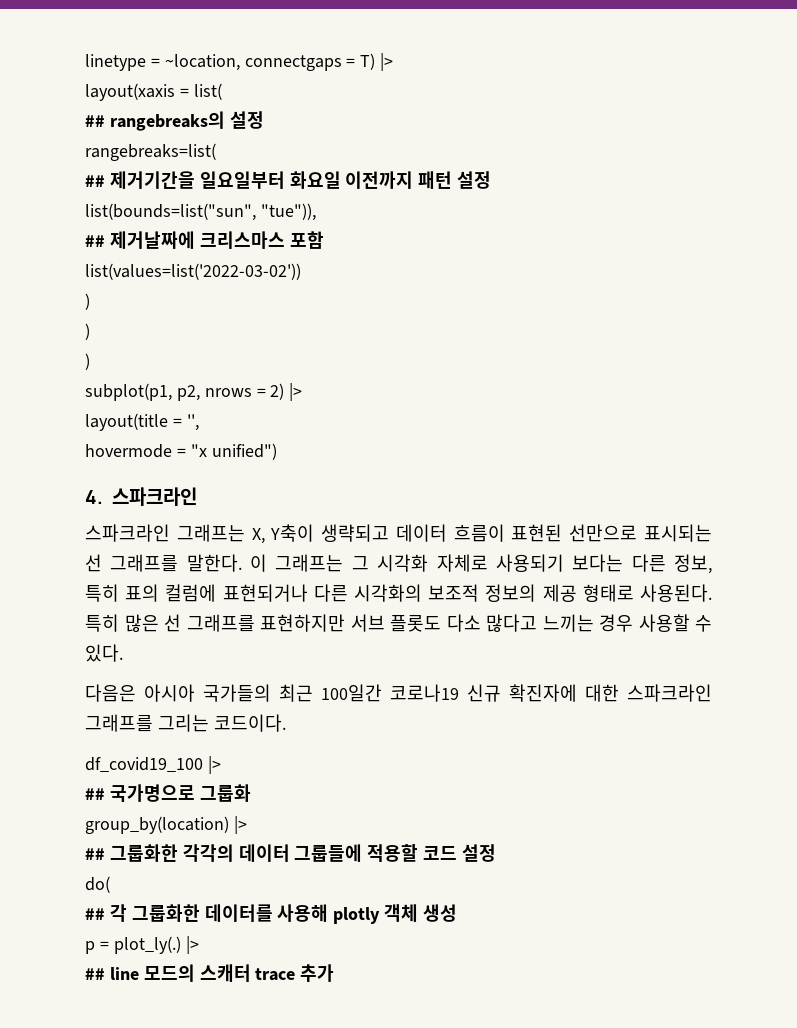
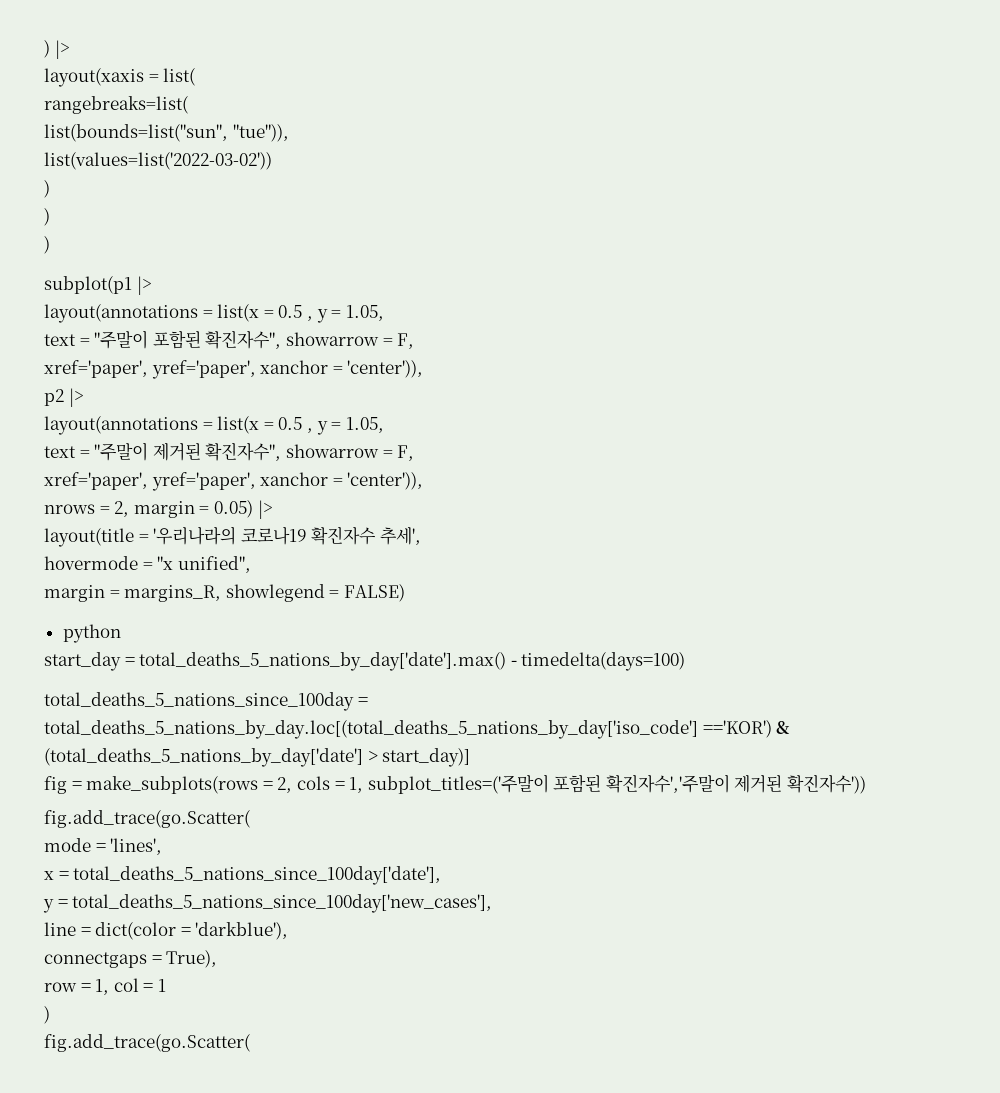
- linetype = ~location, connectgaps = T) |>
+ ) |>
  layout(xaxis = list(
- ## rangebreaks의 설정
  rangebreaks=list(
- ## 제거기간을 일요일부터 화요일 이전까지 패턴 설정
  list(bounds=list("sun", "tue")),
- ## 제거날짜에 크리스마스 포함
  list(values=list('2022-03-02'))
  )
  )
  )
- subplot(p1, p2, nrows = 2) |>
+ subplot(p1 |>
+ layout(annotations = list(x = 0.5 , y = 1.05,
+ text = "주말이 포함된 확진자수", showarrow = F,
+ xref='paper', yref='paper', xanchor = 'center')),
+ p2 |>
+ layout(annotations = list(x = 0.5 , y = 1.05,
+ text = "주말이 제거된 확진자수", showarrow = F,
+ xref='paper', yref='paper', xanchor = 'center')),
+ nrows = 2, margin = 0.05) |>
- layout(title = '',
+ layout(title = '우리나라의 코로나19 확진자수 추세',
- hovermode = "x unified")
- 4. 스파크라인
- 스파크라인 그래프는 X, Y축이 생략되고 데이터 흐름이 표현된 선만으로 표시되는 선 그래프를 말한다. 이 그래프는 그 시각화 자체로 사용되기 보다는 다른 정보, 특히 표의 컬럼에 표현되거나 다른 시각화의 보조적 정보의 제공 형태로 사용된다. 특히 많은 선 그래프를 표현하지만 서브 플롯도 다소 많다고 느끼는 경우 사용할 수 있다.
- 다음은 아시아 국가들의 최근 100일간 코로나19 신규 확진자에 대한 스파크라인 그래프를 그리는 코드이다.
- df_covid19_100 |>
- ## 국가명으로 그룹화
- group_by(location) |>
- ## 그룹화한 각각의 데이터 그룹들에 적용할 코드 설정
- do(
- ## 각 그룹화한 데이터를 사용해 plotly 객체 생성
- p = plot_ly(.) |>
- ## line 모드의 스캐터 trace 추가
+ hovermode = "x unified",
+ margin = margins_R, showlegend = FALSE)
+ python
+ start_day = total_deaths_5_nations_by_day['date'].max() - timedelta(days=100)
+ total_deaths_5_nations_since_100day = total_deaths_5_nations_by_day.loc[(total_deaths_5_nations_by_day['iso_code'] =='KOR') & (total_deaths_5_nations_by_day['date'] > start_day)]
+ fig = make_subplots(rows = 2, cols = 1, subplot_titles=('주말이 포함된 확진자수','주말이 제거된 확진자수'))
+ fig.add_trace(go.Scatter(
+ mode = 'lines',
+ x = total_deaths_5_nations_since_100day['date'],
+ y = total_deaths_5_nations_since_100day['new_cases'],
+ line = dict(color = 'darkblue'),
+ connectgaps = True),
+ row = 1, col = 1
+ )
+ fig.add_trace(go.Scatter(

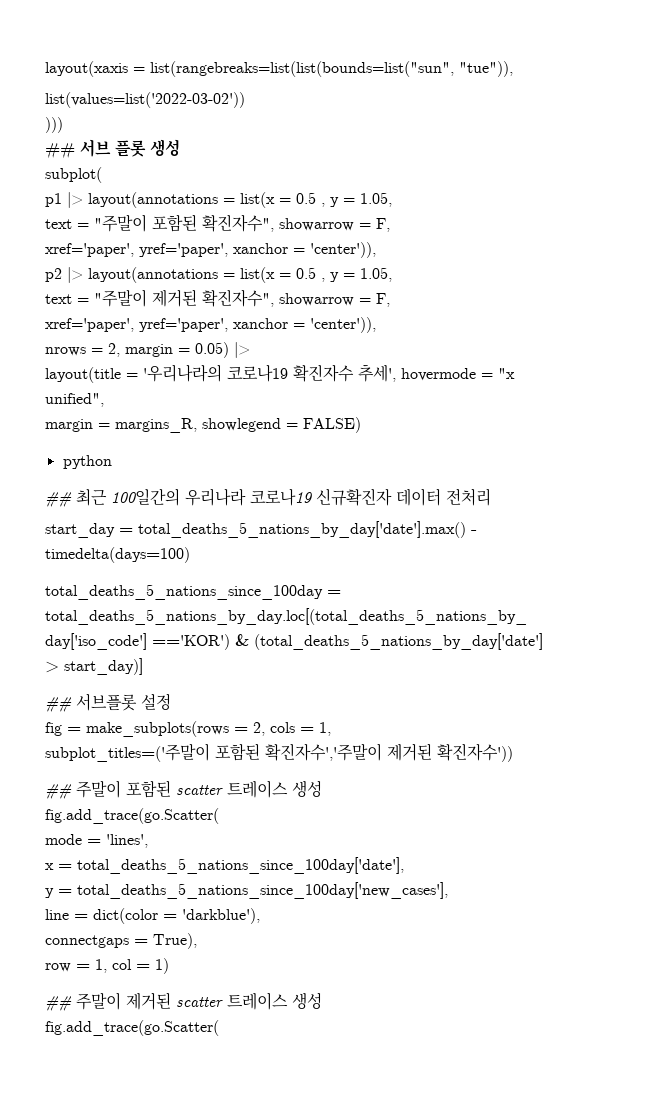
- ) |>
- layout(xaxis = list(
- rangebreaks=list(
- list(bounds=list("sun", "tue")),
+ layout(xaxis = list(rangebreaks=list(list(bounds=list("sun", "tue")),
  list(values=list('2022-03-02'))
- )
- )
- )
- subplot(p1 |>
- layout(annotations = list(x = 0.5 , y = 1.05,
+ )))
+ ## 서브 플롯 생성
+ subplot(
+ p1 |> layout(annotations = list(x = 0.5 , y = 1.05,
- p2 |>
- layout(annotations = list(x = 0.5 , y = 1.05,
+ p2 |> layout(annotations = list(x = 0.5 , y = 1.05,
- layout(title = '우리나라의 코로나19 확진자수 추세',
- hovermode = "x unified",
+ layout(title = '우리나라의 코로나19 확진자수 추세', hovermode = "x unified",
+ ## 최근 100일간의 우리나라 코로나19 신규확진자 데이터 전처리
+ ## 서브플롯 설정
- fig = make_subplots(rows = 2, cols = 1, subplot_titles=('주말이 포함된 확진자수','주말이 제거된 확진자수'))
+ fig = make_subplots(rows = 2, cols = 1,
+ subplot_titles=('주말이 포함된 확진자수','주말이 제거된 확진자수'))
+ ## 주말이 포함된 scatter 트레이스 생성
- row = 1, col = 1
- )
+ row = 1, col = 1)
+ ## 주말이 제거된 scatter 트레이스 생성

